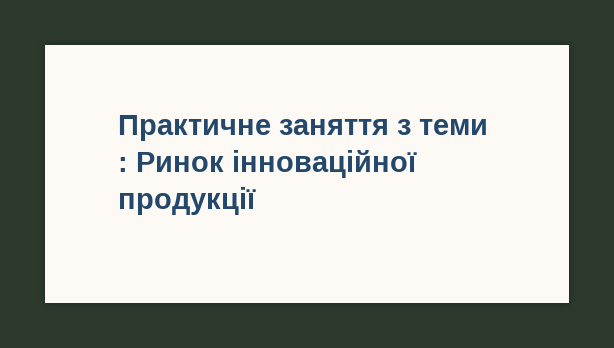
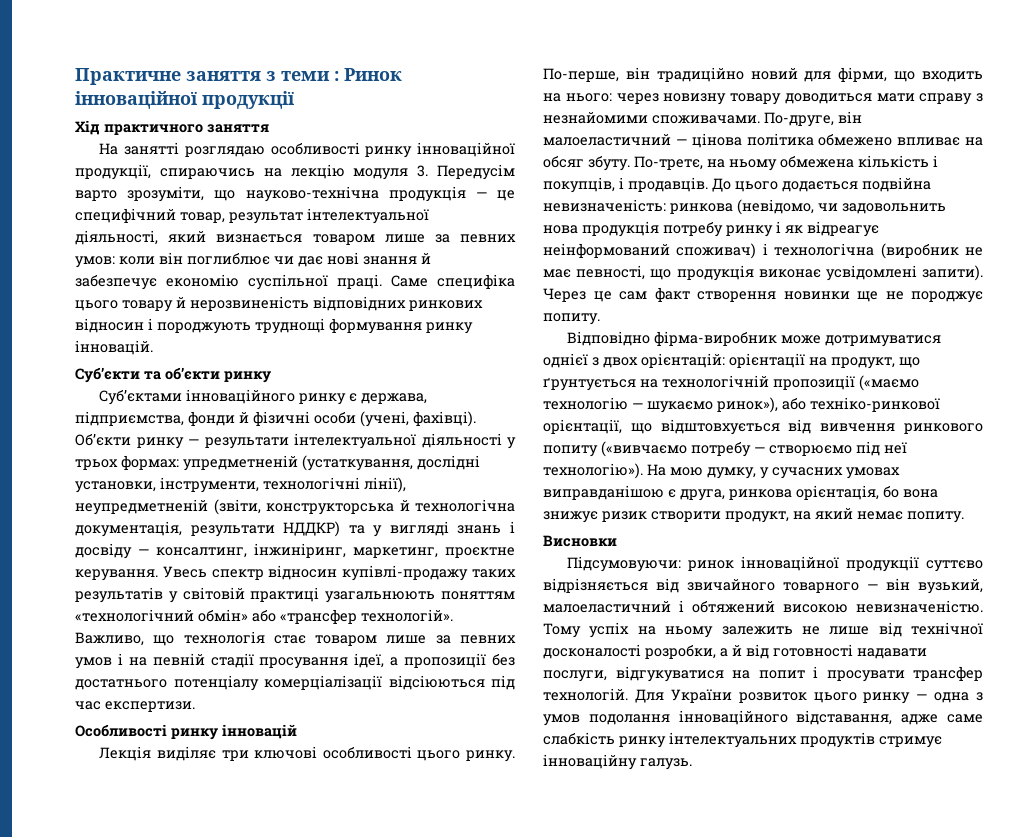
+ Хід практичного заняття
+ На занятті розглядаю особливості ринку інноваційної продукції, спираючись на лекцію модуля 3. Передусім варто зрозуміти, що науково-технічна продукція — це специфічний товар, результат інтелектуальної діяльності, який визнається товаром лише за певних умов: коли він поглиблює чи дає нові знання й забезпечує економію суспільної праці. Саме специфіка цього товару й нерозвиненість відповідних ринкових відносин і породжують труднощі формування ринку інновацій.
+ Суб’єкти та об’єкти ринку
+ Суб’єктами інноваційного ринку є держава, підприємства, фонди й фізичні особи (учені, фахівці). Об’єкти ринку — результати інтелектуальної діяльності у трьох формах: упредметненій (устаткування, дослідні установки, інструменти, технологічні лінії), неупредметненій (звіти, конструкторська й технологічна документація, результати НДДКР) та у вигляді знань і досвіду — консалтинг, інжиніринг, маркетинг, проєктне керування. Увесь спектр відносин купівлі-продажу таких результатів у світовій практиці узагальнюють поняттям «технологічний обмін» або «трансфер технологій». Важливо, що технологія стає товаром лише за певних умов і на певній стадії просування ідеї, а пропозиції без достатнього потенціалу комерціалізації відсіюються під час експертизи.
+ Особливості ринку інновацій
+ Лекція виділяє три ключові особливості цього ринку. По-перше, він традиційно новий для фірми, що входить на нього: через новизну товару доводиться мати справу з незнайомими споживачами. По-друге, він малоеластичний — цінова політика обмежено впливає на обсяг збуту. По-третє, на ньому обмежена кількість і покупців, і продавців. До цього додається подвійна невизначеність: ринкова (невідомо, чи задовольнить нова продукція потребу ринку і як відреагує неінформований споживач) і технологічна (виробник не має певності, що продукція виконає усвідомлені запити). Через це сам факт створення новинки ще не породжує попиту.
+ Відповідно фірма-виробник може дотримуватися однієї з двох орієнтацій: орієнтації на продукт, що ґрунтується на технологічній пропозиції («маємо технологію — шукаємо ринок»), або техніко-ринкової орієнтації, що відштовхується від вивчення ринкового попиту («вивчаємо потребу — створюємо під неї технологію»). На мою думку, у сучасних умовах виправданішою є друга, ринкова орієнтація, бо вона знижує ризик створити продукт, на який немає попиту.
+ Висновки
+ Підсумовуючи: ринок інноваційної продукції суттєво відрізняється від звичайного товарного — він вузький, малоеластичний і обтяжений високою невизначеністю. Тому успіх на ньому залежить не лише від технічної досконалості розробки, а й від готовності надавати послуги, відгукуватися на попит і просувати трансфер технологій. Для України розвиток цього ринку — одна з умов подолання інноваційного відставання, адже саме слабкість ринку інтелектуальних продуктів стримує інноваційну галузь.

